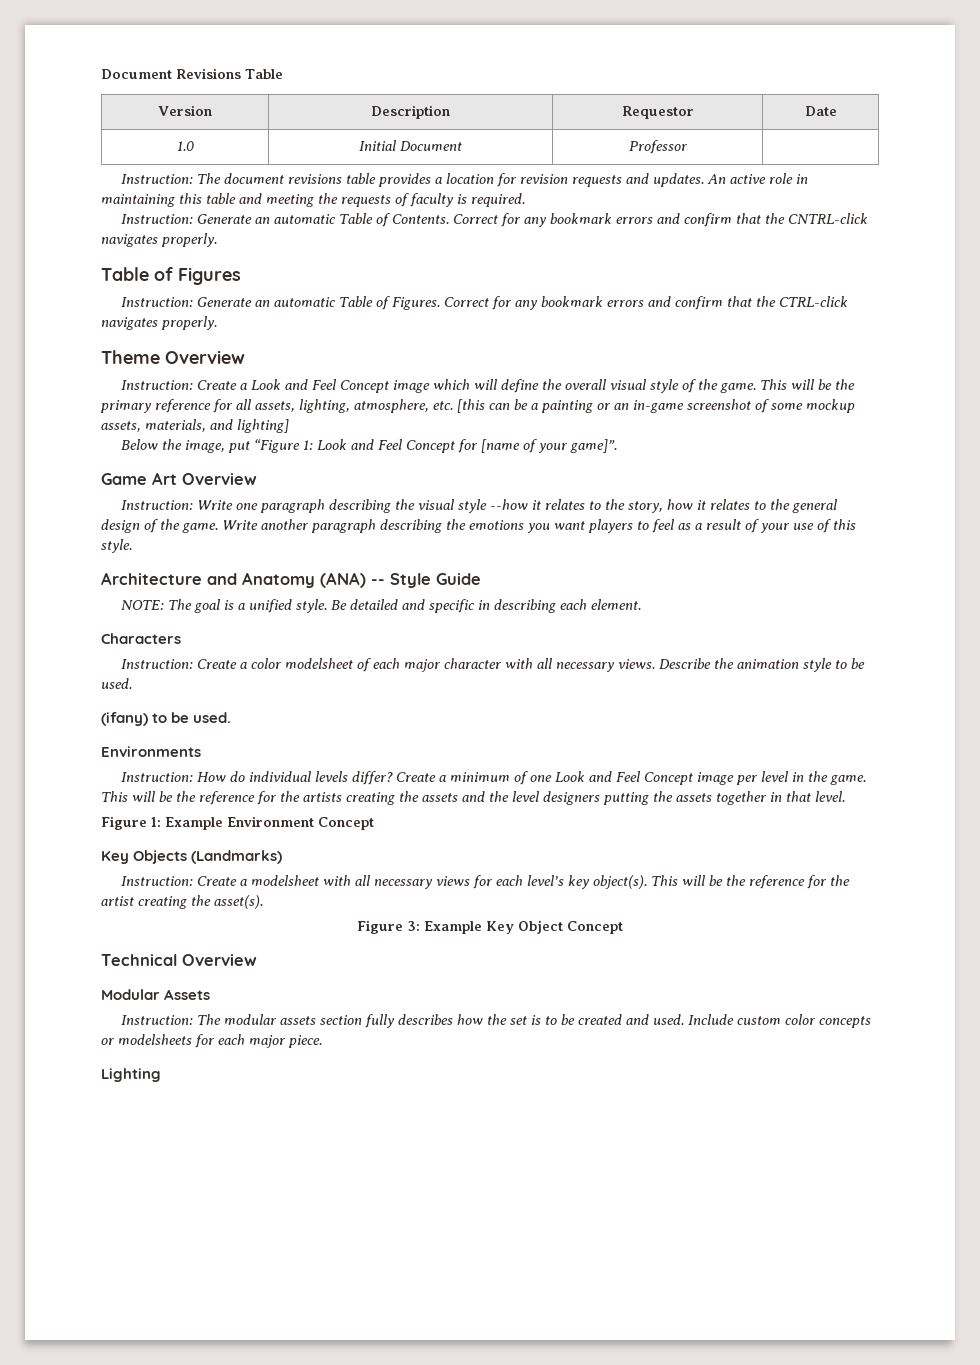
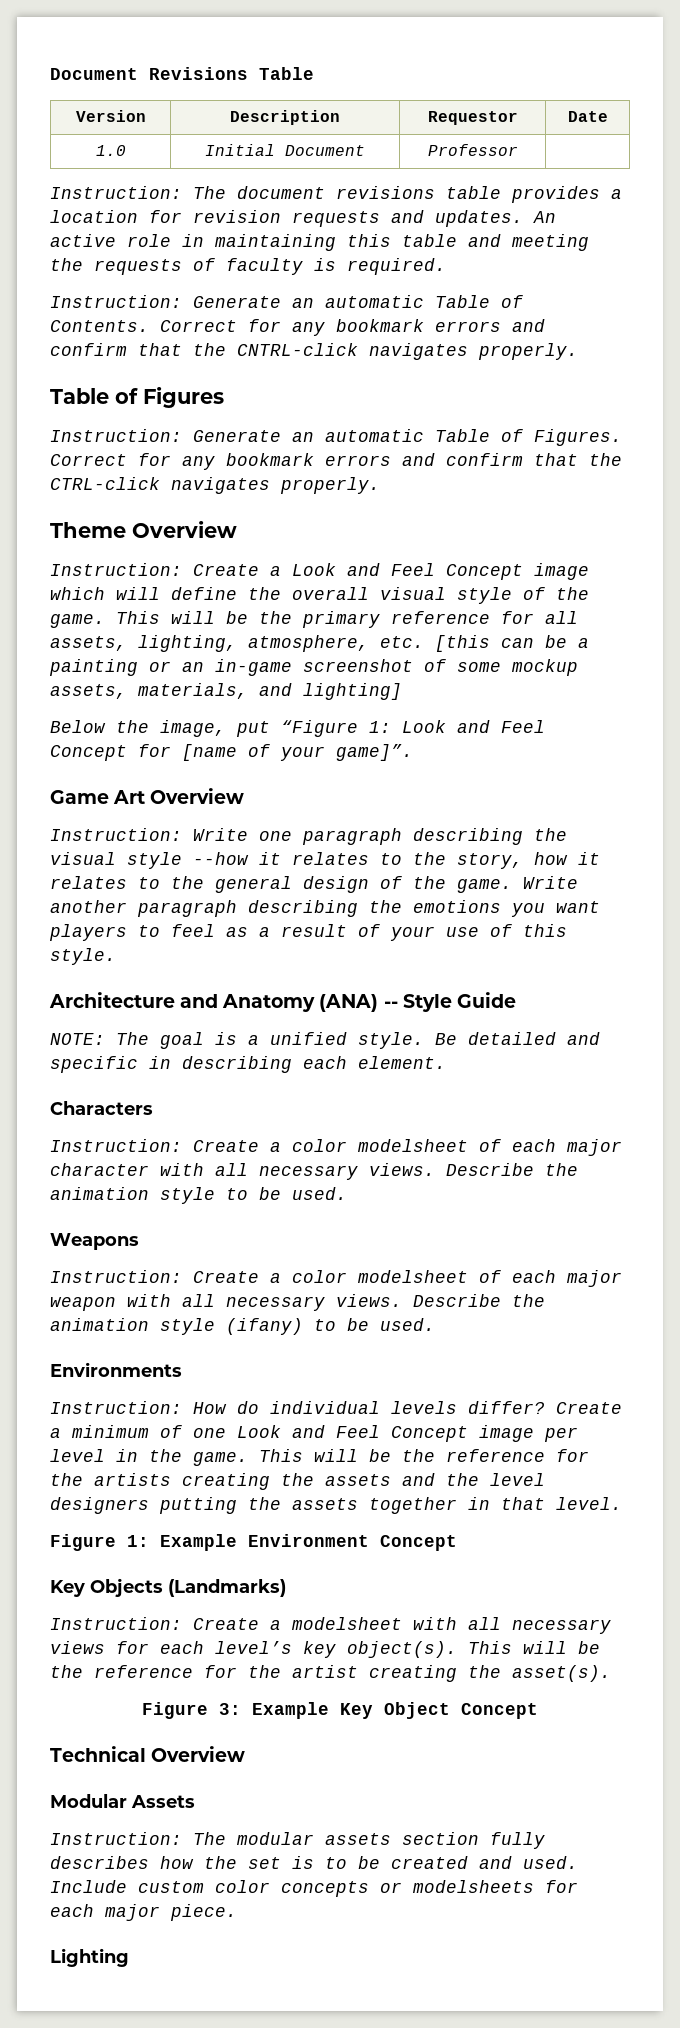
- (ifany) to be used.
+ Weapons
+ Instruction: Create a color modelsheet of each major weapon with all necessary views. Describe the animation style (ifany) to be used.

